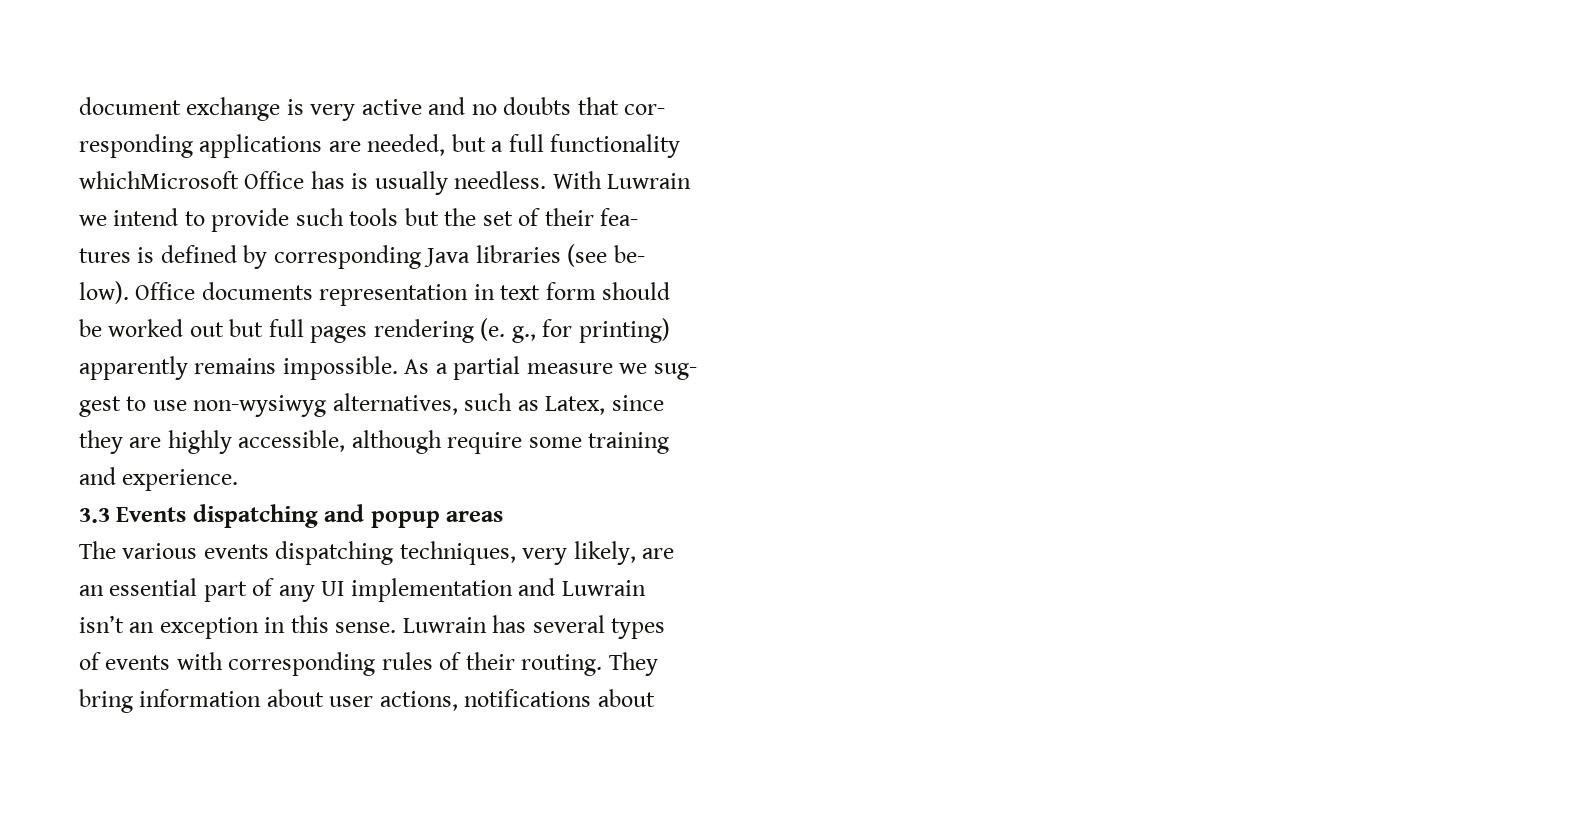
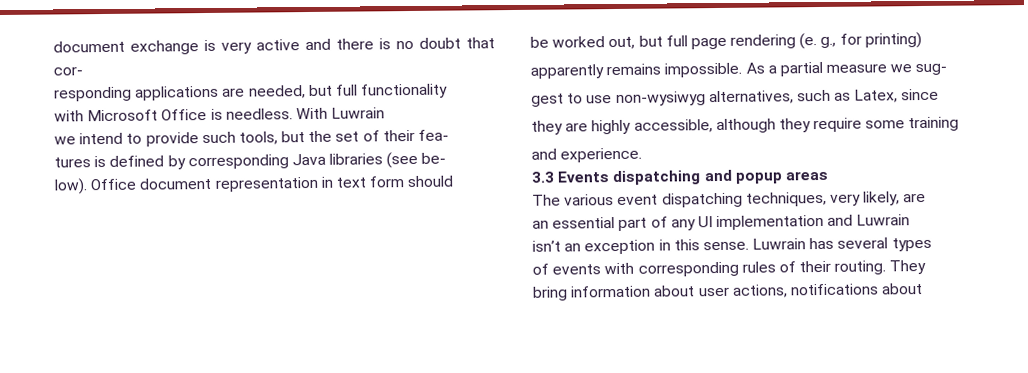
- document exchange is very active and no doubts that cor-
+ document exchange is very active and there is no doubt that cor-
- responding applications are needed, but a full functionality
+ responding applications are needed, but full functionality
- whichMicrosoft Office has is usually needless.
+ with Microsoft Office is needless.
- we intend to provide such tools but the set of their fea-
+ we intend to provide such tools, but the set of their fea-
- Office documents representation in text form should
+ Office document representation in text form should
- be worked out but full pages rendering (e. g., for printing)
+ be worked out, but full page rendering (e. g., for printing)
- they are highly accessible, although require some training
+ they are highly accessible, although they require some training
- The various events dispatching techniques, very likely, are
+ The various event dispatching techniques, very likely, are

